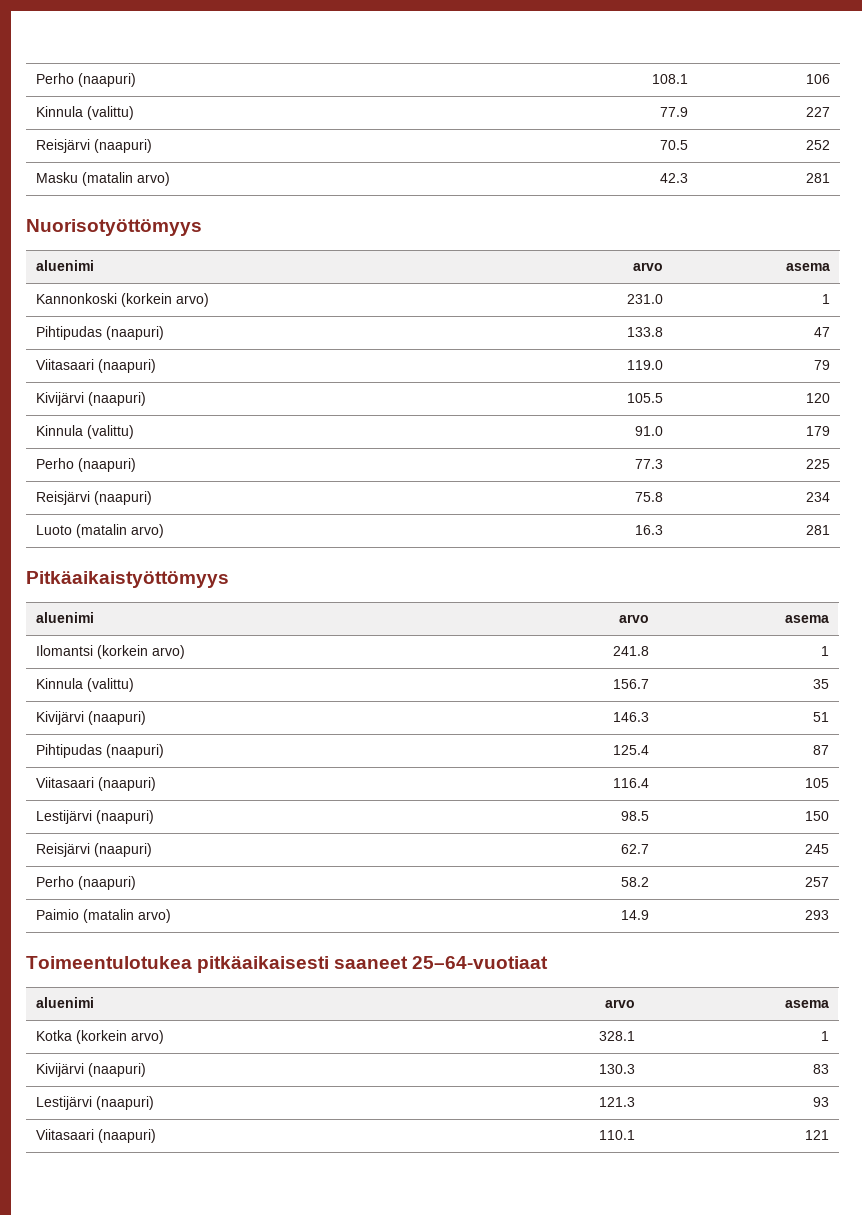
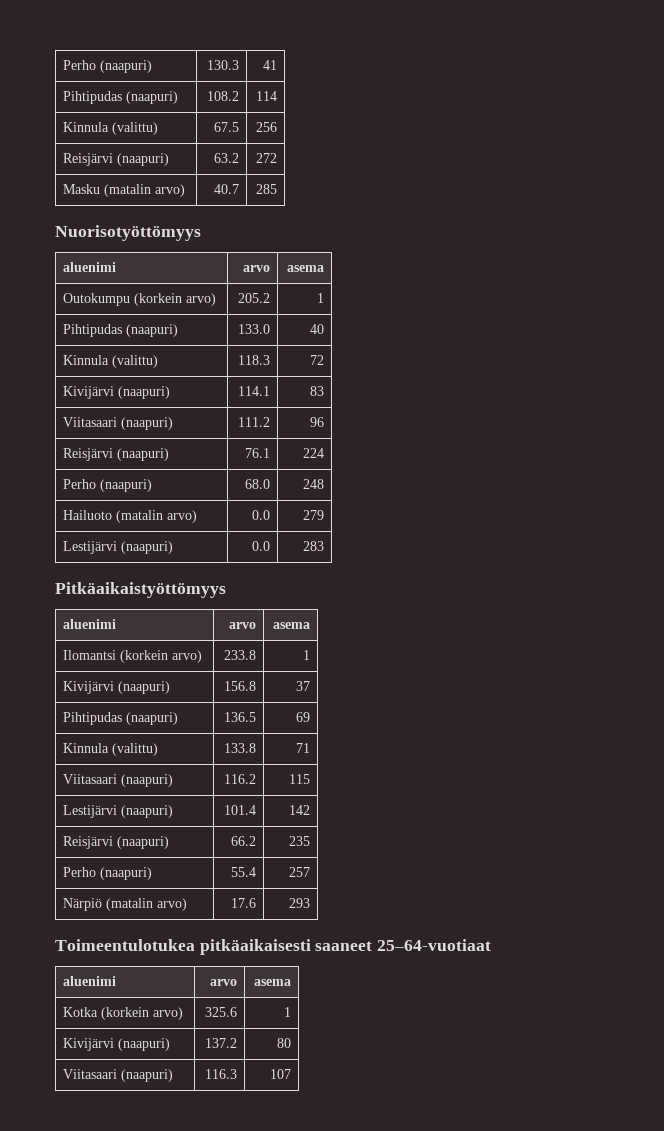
- Perho (naapuri) | 108.1 | 106
- Kinnula (valittu) | 77.9 | 227
- Reisjärvi (naapuri) | 70.5 | 252
+ Perho (naapuri) | 130.3 | 41
+ Pihtipudas (naapuri) | 108.2 | 114
+ Kinnula (valittu) | 67.5 | 256
+ Reisjärvi (naapuri) | 63.2 | 272
- Masku (matalin arvo) | 42.3 | 281
+ Masku (matalin arvo) | 40.7 | 285
- Kannonkoski (korkein arvo) | 231.0 | 1
+ Outokumpu (korkein arvo) | 205.2 | 1
- Pihtipudas (naapuri) | 133.8 | 47
- Viitasaari (naapuri) | 119.0 | 79
- Kivijärvi (naapuri) | 105.5 | 120
- Kinnula (valittu) | 91.0 | 179
- Perho (naapuri) | 77.3 | 225
- Reisjärvi (naapuri) | 75.8 | 234
- Luoto (matalin arvo) | 16.3 | 281
+ Pihtipudas (naapuri) | 133.0 | 40
+ Kinnula (valittu) | 118.3 | 72
+ Kivijärvi (naapuri) | 114.1 | 83
+ Viitasaari (naapuri) | 111.2 | 96
+ Reisjärvi (naapuri) | 76.1 | 224
+ Perho (naapuri) | 68.0 | 248
+ Hailuoto (matalin arvo) | 0.0 | 279
+ Lestijärvi (naapuri) | 0.0 | 283
- Ilomantsi (korkein arvo) | 241.8 | 1
- Kinnula (valittu) | 156.7 | 35
- Kivijärvi (naapuri) | 146.3 | 51
- Pihtipudas (naapuri) | 125.4 | 87
- Viitasaari (naapuri) | 116.4 | 105
- Lestijärvi (naapuri) | 98.5 | 150
- Reisjärvi (naapuri) | 62.7 | 245
- Perho (naapuri) | 58.2 | 257
+ Ilomantsi (korkein arvo) | 233.8 | 1
+ Kivijärvi (naapuri) | 156.8 | 37
+ Pihtipudas (naapuri) | 136.5 | 69
+ Kinnula (valittu) | 133.8 | 71
+ Viitasaari (naapuri) | 116.2 | 115
+ Lestijärvi (naapuri) | 101.4 | 142
+ Reisjärvi (naapuri) | 66.2 | 235
+ Perho (naapuri) | 55.4 | 257
- Paimio (matalin arvo) | 14.9 | 293
+ Närpiö (matalin arvo) | 17.6 | 293
- Kotka (korkein arvo) | 328.1 | 1
- Kivijärvi (naapuri) | 130.3 | 83
- Lestijärvi (naapuri) | 121.3 | 93
- Viitasaari (naapuri) | 110.1 | 121
+ Kotka (korkein arvo) | 325.6 | 1
+ Kivijärvi (naapuri) | 137.2 | 80
+ Viitasaari (naapuri) | 116.3 | 107

